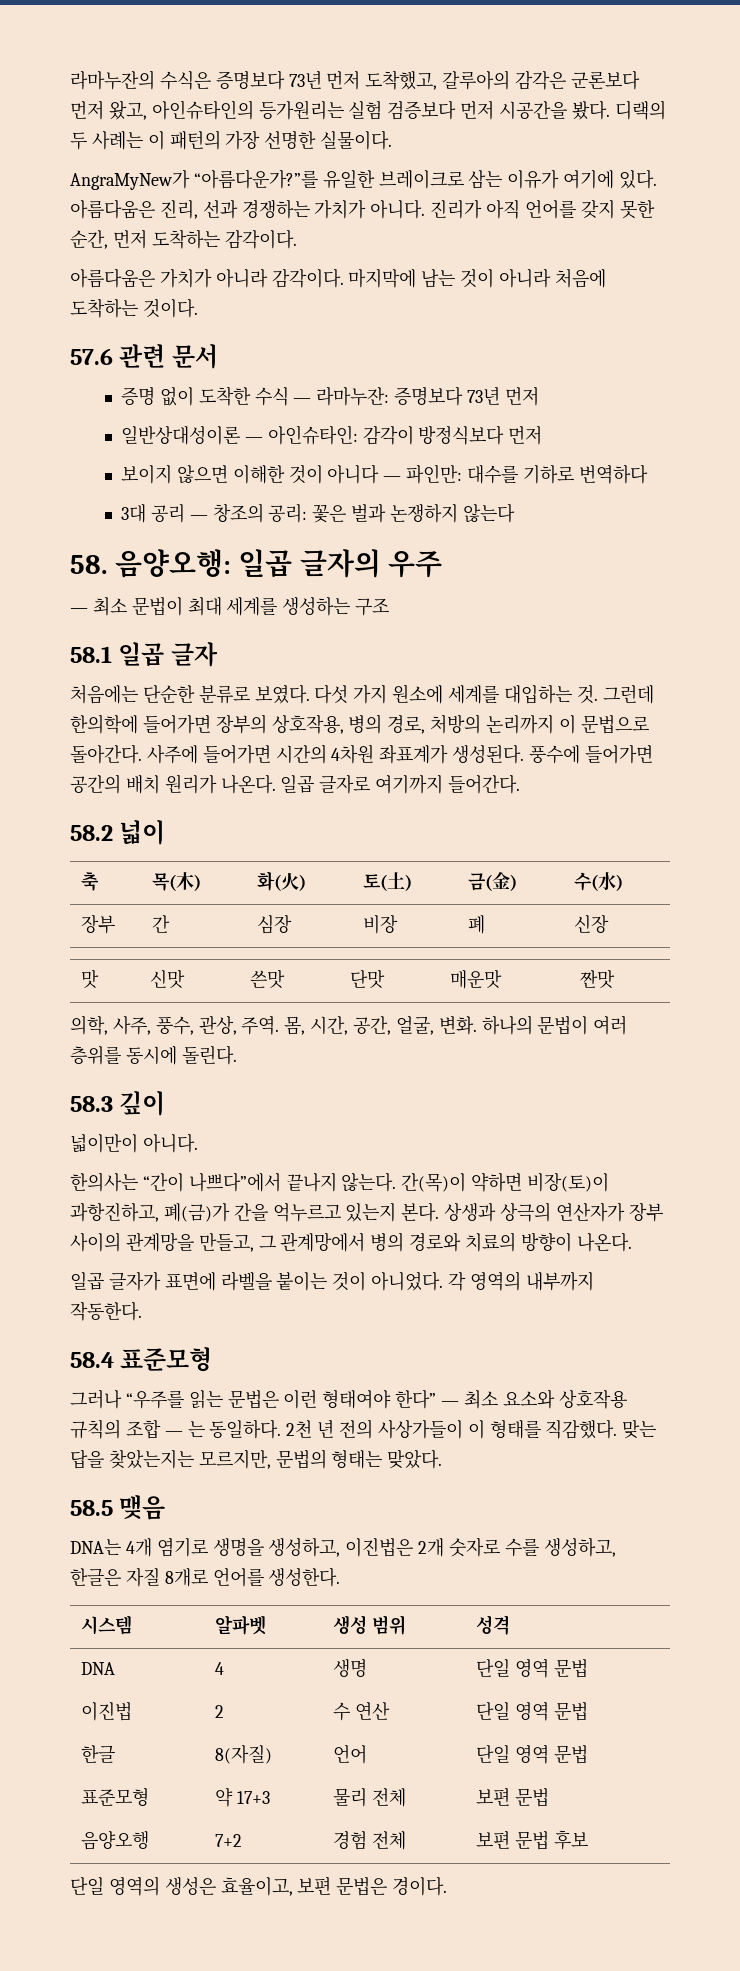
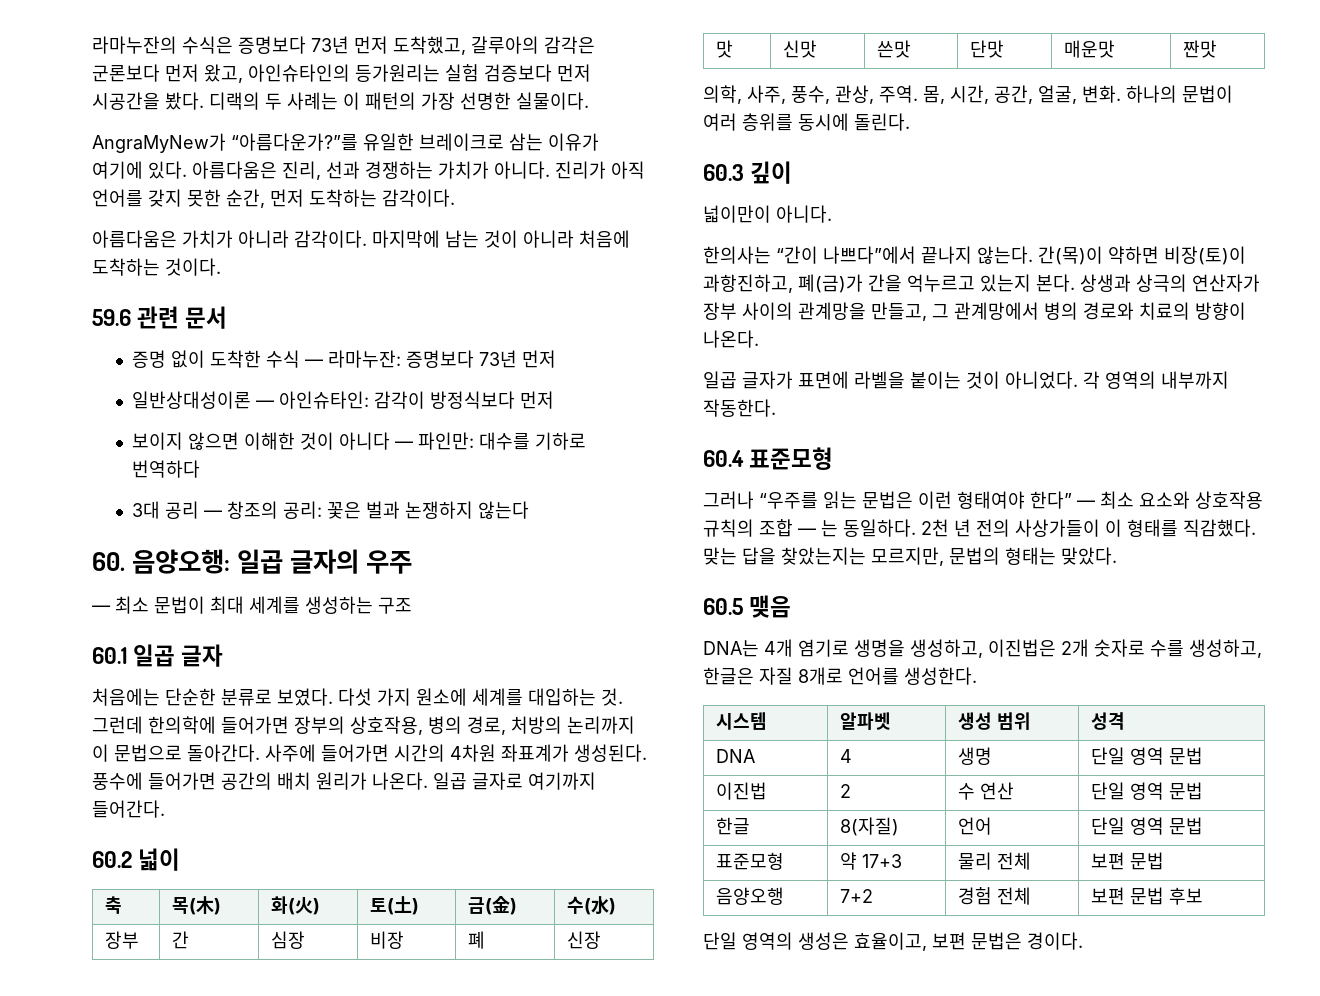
- 57.6 관련 문서
+ 59.6 관련 문서
- 58. 음양오행: 일곱 글자의 우주
+ 60. 음양오행: 일곱 글자의 우주
- 58.1 일곱 글자
+ 60.1 일곱 글자
- 58.2 넓이
+ 60.2 넓이
- 58.3 깊이
+ 60.3 깊이
- 58.4 표준모형
+ 60.4 표준모형
- 58.5 맺음
+ 60.5 맺음

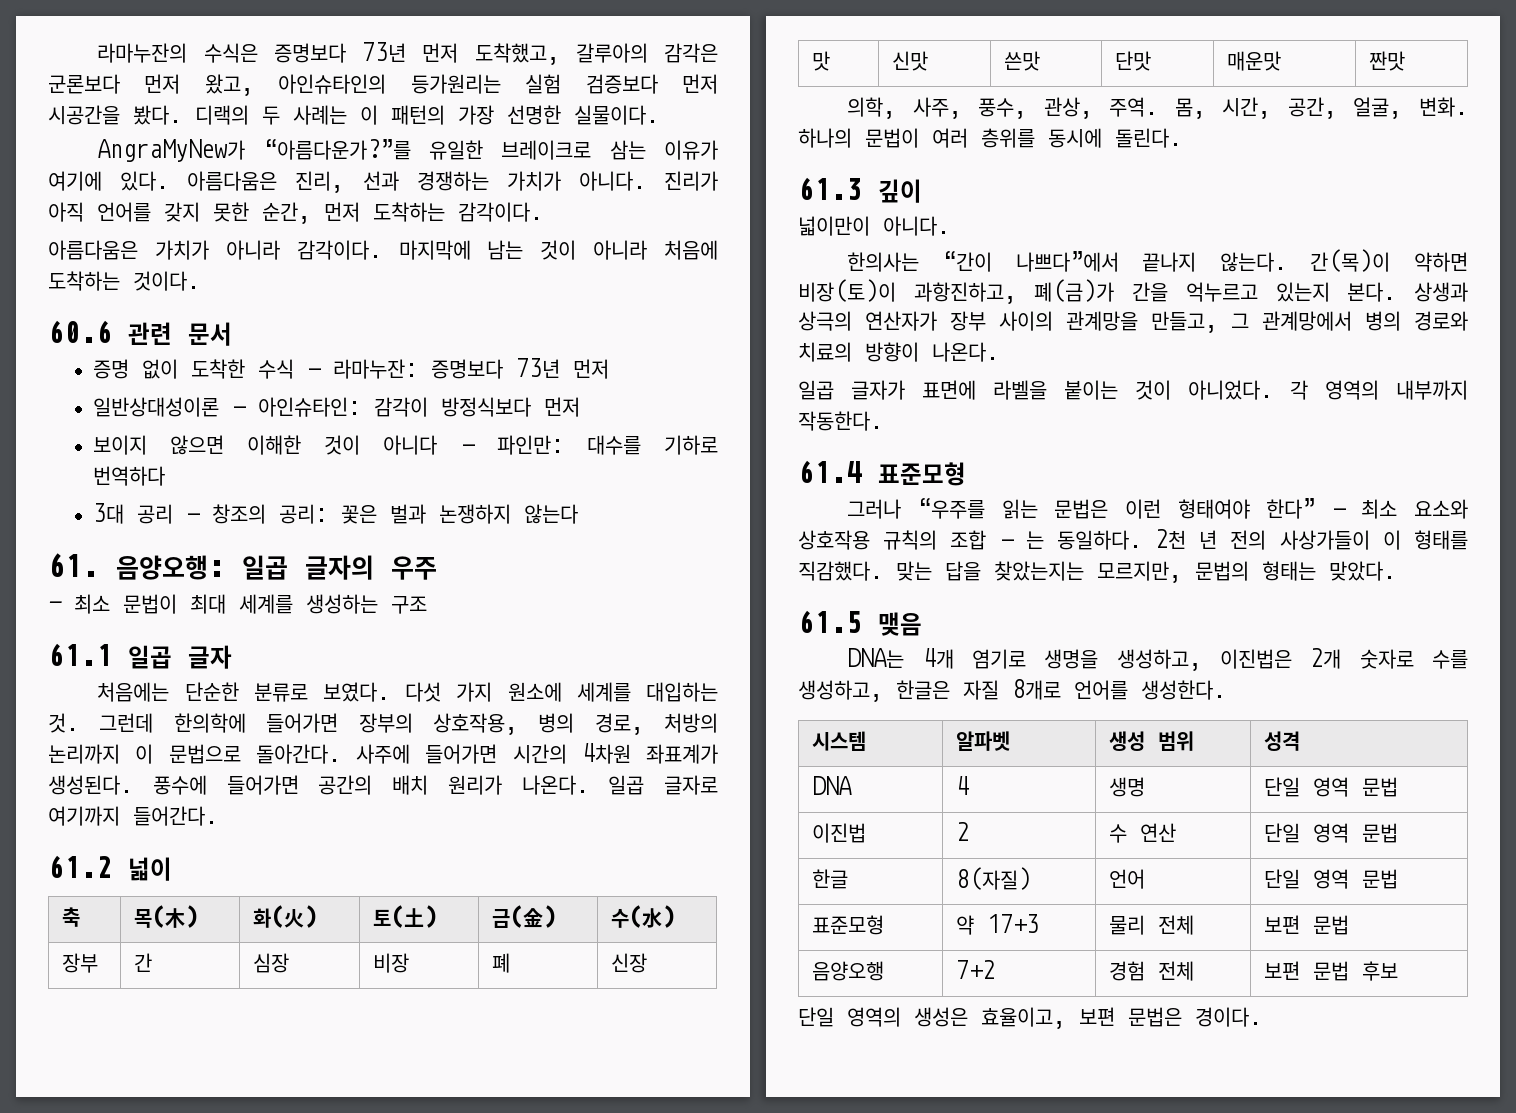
- 59.6 관련 문서
+ 60.6 관련 문서
- 60. 음양오행: 일곱 글자의 우주
+ 61. 음양오행: 일곱 글자의 우주
- 60.1 일곱 글자
+ 61.1 일곱 글자
- 60.2 넓이
+ 61.2 넓이
- 60.3 깊이
+ 61.3 깊이
- 60.4 표준모형
+ 61.4 표준모형
- 60.5 맺음
+ 61.5 맺음

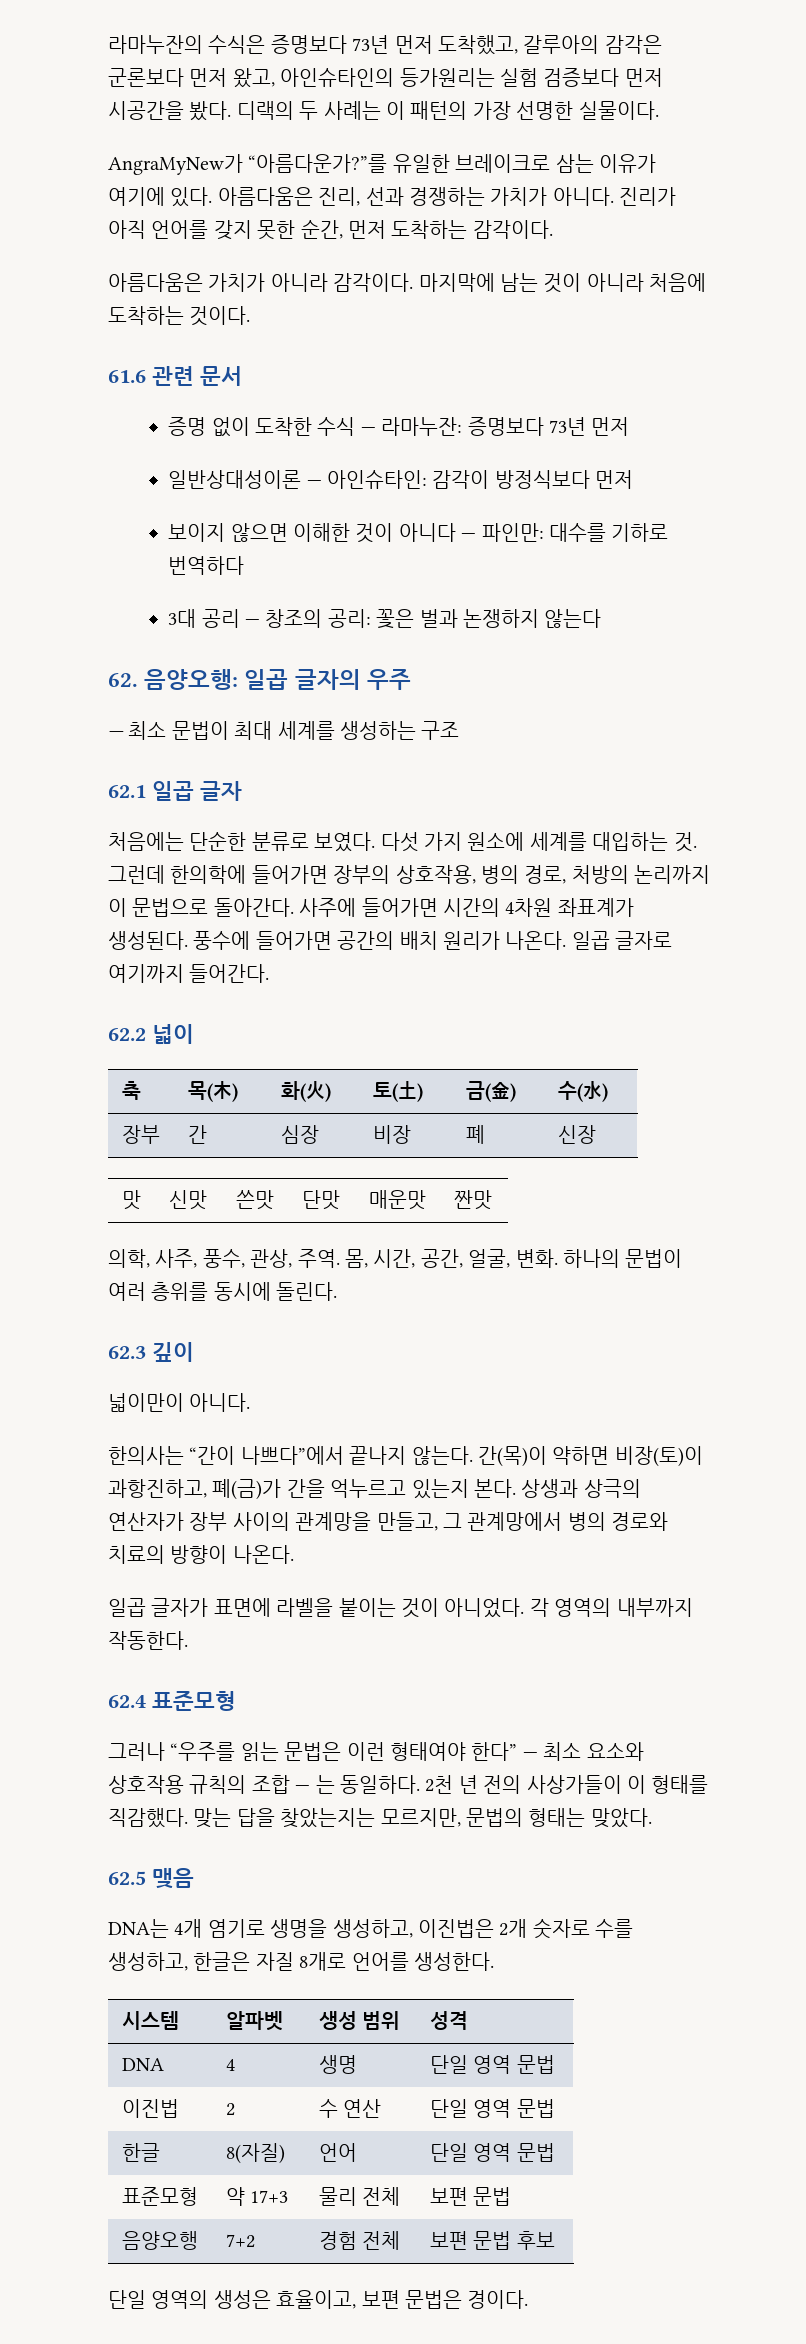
- 60.6 관련 문서
+ 61.6 관련 문서
- 61. 음양오행: 일곱 글자의 우주
+ 62. 음양오행: 일곱 글자의 우주
- 61.1 일곱 글자
+ 62.1 일곱 글자
- 61.2 넓이
+ 62.2 넓이
- 61.3 깊이
+ 62.3 깊이
- 61.4 표준모형
+ 62.4 표준모형
- 61.5 맺음
+ 62.5 맺음

